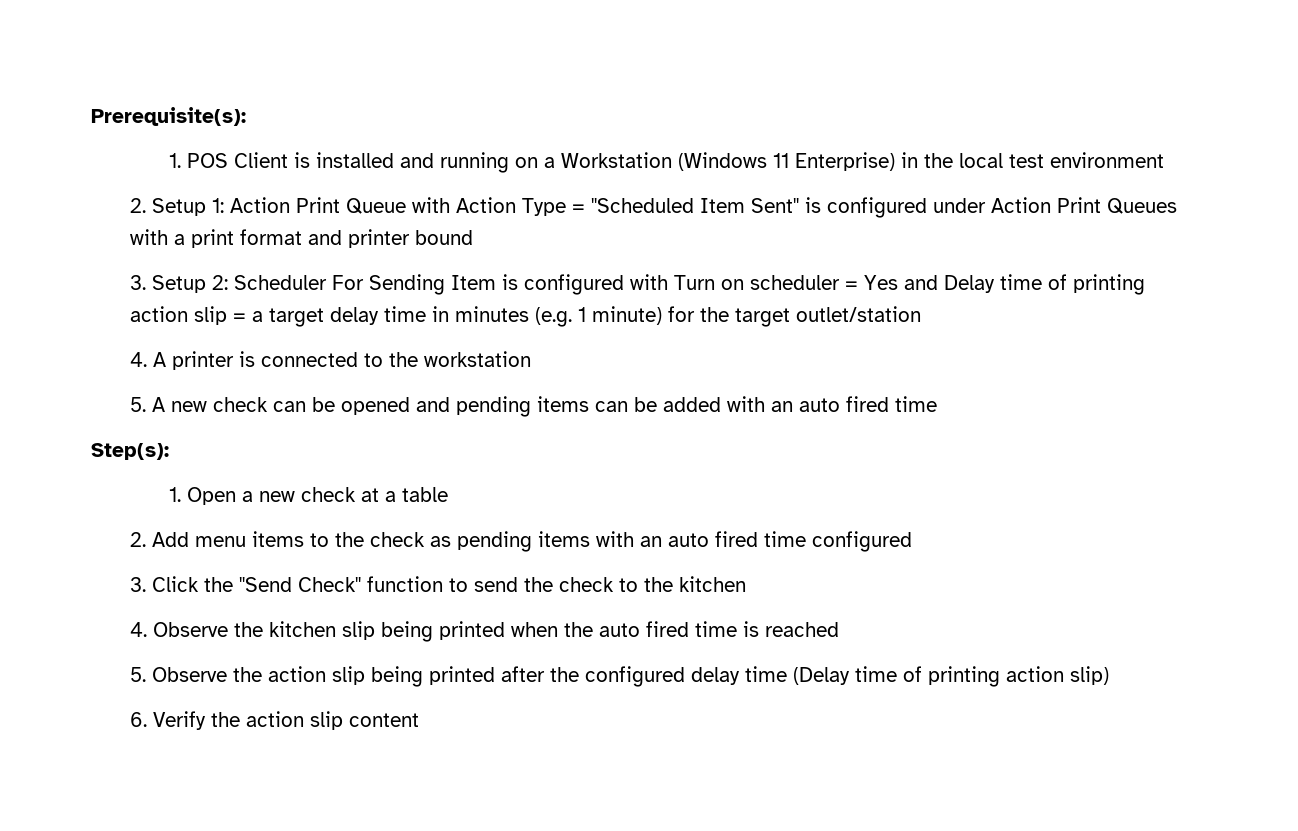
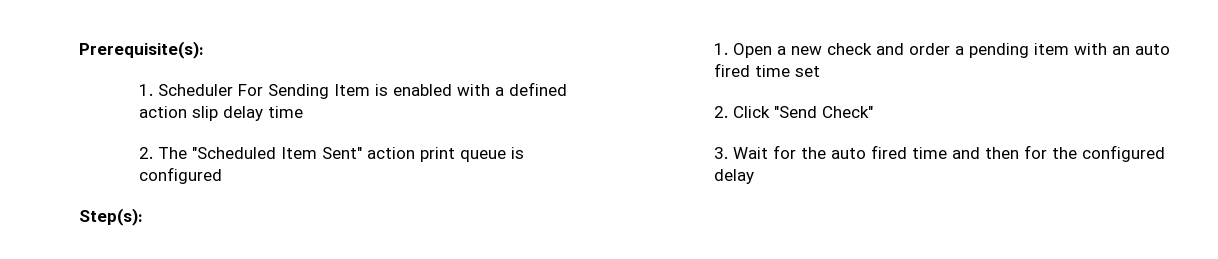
- 1. POS Client is installed and running on a Workstation (Windows 11 Enterprise) in the local test environment
- 2. Setup 1: Action Print Queue with Action Type = "Scheduled Item Sent" is configured under Action Print Queues with a print format and printer bound
- 3. Setup 2: Scheduler For Sending Item is configured with Turn on scheduler = Yes and Delay time of printing action slip = a target delay time in minutes (e.g. 1 minute) for the target outlet/station
- 4. A printer is connected to the workstation
- 5. A new check can be opened and pending items can be added with an auto fired time
+ 1. Scheduler For Sending Item is enabled with a defined action slip delay time
+ 2. The "Scheduled Item Sent" action print queue is configured
- 1. Open a new check at a table
- 2. Add menu items to the check as pending items with an auto fired time configured
- 3. Click the "Send Check" function to send the check to the kitchen
- 4. Observe the kitchen slip being printed when the auto fired time is reached
- 5. Observe the action slip being printed after the configured delay time (Delay time of printing action slip)
- 6. Verify the action slip content
+ 1. Open a new check and order a pending item with an auto fired time set
+ 2. Click "Send Check"
+ 3. Wait for the auto fired time and then for the configured delay

